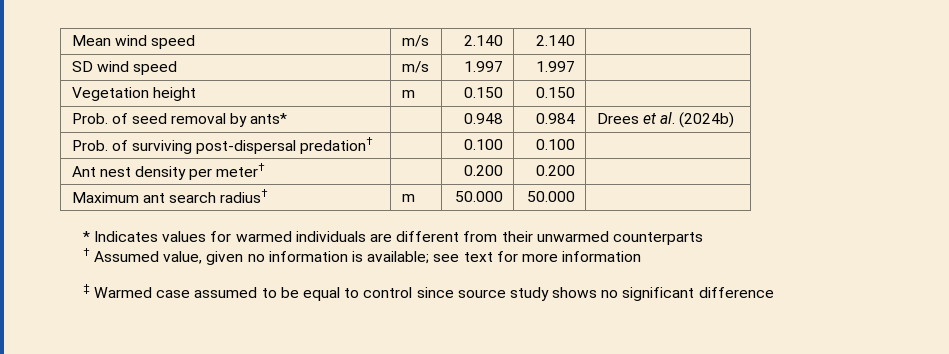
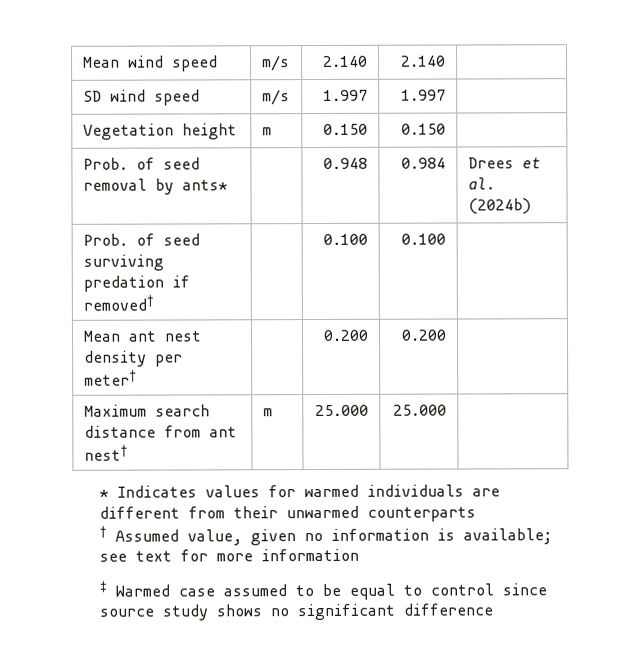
- Prob. of surviving post-dispersal predation† | | 0.100 | 0.100 |
+ Prob. of seed surviving predation if removed† | | 0.100 | 0.100 |
- Ant nest density per meter† | | 0.200 | 0.200 |
+ Mean ant nest density per meter† | | 0.200 | 0.200 |
- Maximum ant search radius† | m | 50.000 | 50.000 |
+ Maximum search distance from ant nest† | m | 25.000 | 25.000 |

